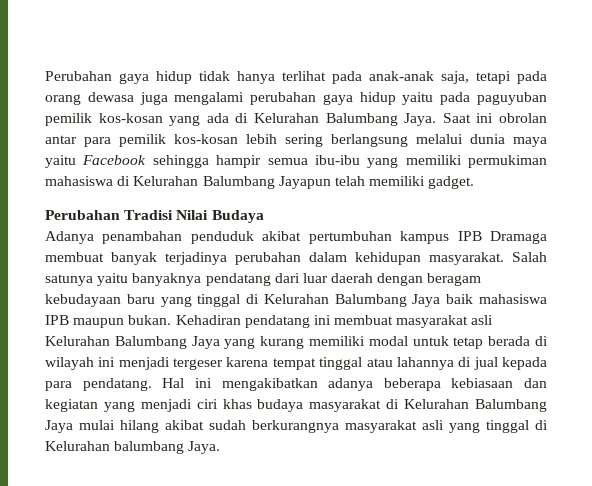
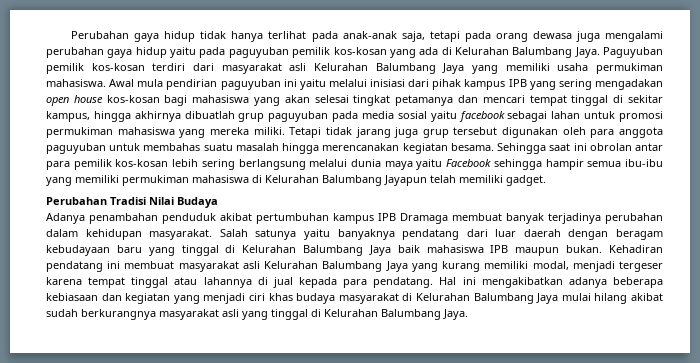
- Saat ini obrolan antar para pemilik kos-kosan lebih sering berlangsung melalui dunia maya yaitu Facebook sehingga hampir semua ibu-ibu yang memiliki permukiman mahasiswa di Kelurahan Balumbang Jayapun telah memiliki gadget.
+ Paguyuban pemilik kos-kosan terdiri dari masyarakat asli Kelurahan Balumbang Jaya yang memiliki usaha permukiman mahasiswa. Awal mula pendirian paguyuban ini yaitu melalui inisiasi dari pihak kampus IPB yang sering mengadakan open house kos-kosan bagi mahasiswa yang akan selesai tingkat petamanya dan mencari tempat tinggal di sekitar kampus, hingga akhirnya dibuatlah grup paguyuban pada media sosial yaitu facebook sebagai lahan untuk promosi permukiman mahasiswa yang mereka miliki. Tetapi tidak jarang juga grup tersebut digunakan oleh para anggota paguyuban untuk membahas suatu masalah hingga merencanakan kegiatan besama. Sehingga saat ini obrolan antar para pemilik kos-kosan lebih sering berlangsung melalui dunia maya yaitu Facebook sehingga hampir semua ibu-ibu yang memiliki permukiman mahasiswa di Kelurahan Balumbang Jayapun telah memiliki gadget.
- Kehadiran pendatang ini membuat masyarakat asli Kelurahan Balumbang Jaya yang kurang memiliki modal untuk tetap berada di wilayah ini menjadi tergeser karena tempat tinggal atau lahannya di jual kepada para pendatang.
+ Kehadiran pendatang ini membuat masyarakat asli Kelurahan Balumbang Jaya yang kurang memiliki modal, menjadi tergeser karena tempat tinggal atau lahannya di jual kepada para pendatang.
- Hal ini mengakibatkan adanya beberapa kebiasaan dan kegiatan yang menjadi ciri khas budaya masyarakat di Kelurahan Balumbang Jaya mulai hilang akibat sudah berkurangnya masyarakat asli yang tinggal di Kelurahan balumbang Jaya.
+ Hal ini mengakibatkan adanya beberapa kebiasaan dan kegiatan yang menjadi ciri khas budaya masyarakat di Kelurahan Balumbang Jaya mulai hilang akibat sudah berkurangnya masyarakat asli yang tinggal di Kelurahan Balumbang Jaya.

